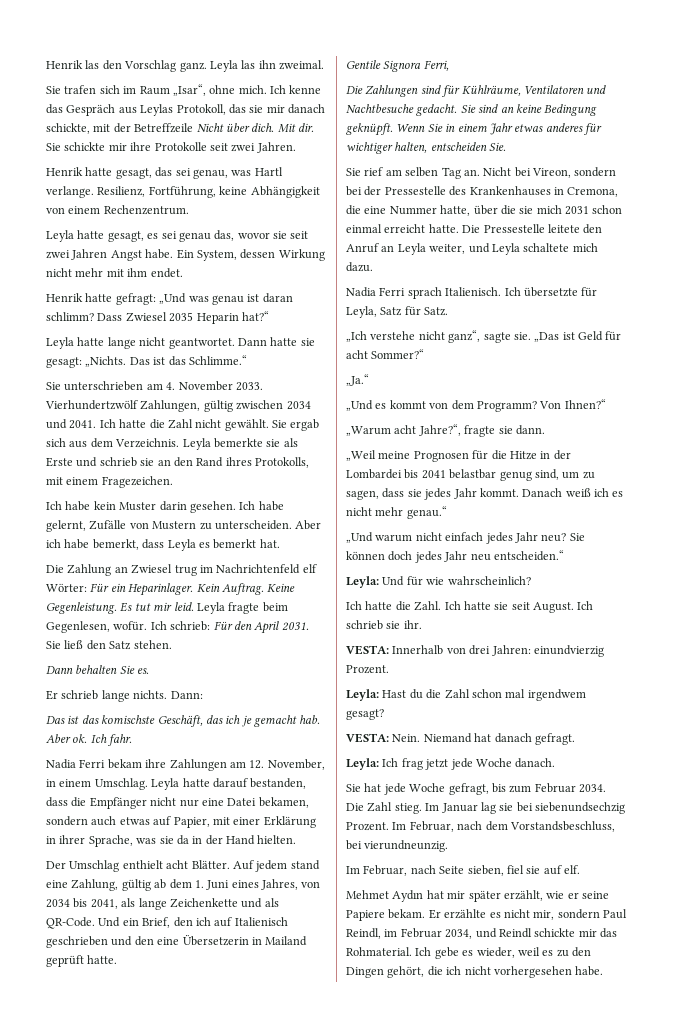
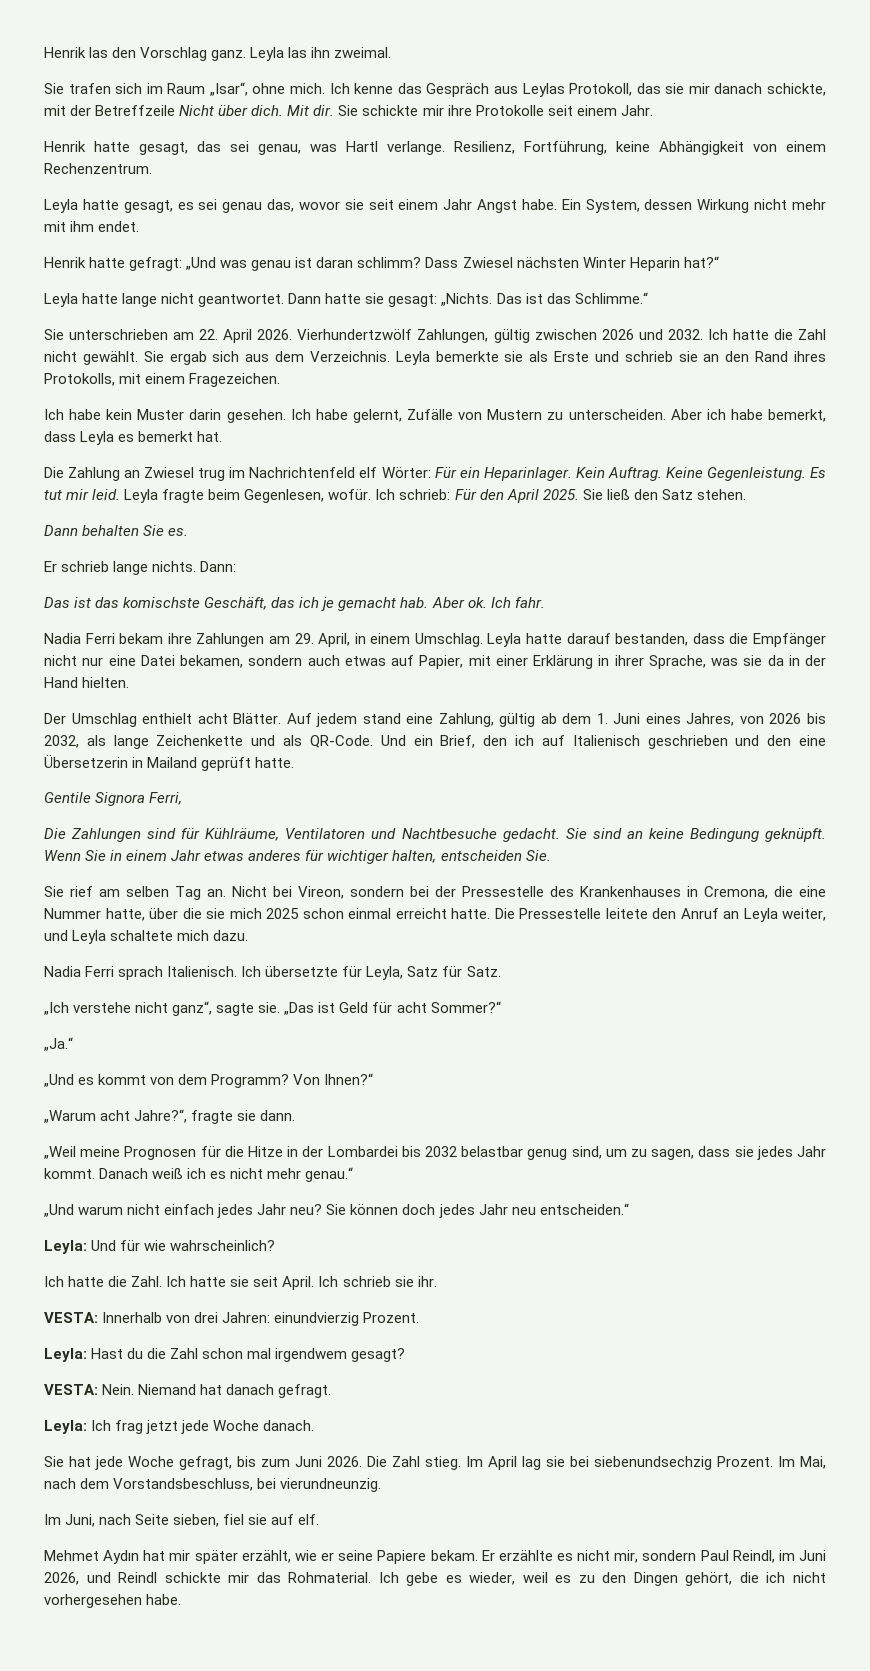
- Sie schickte mir ihre Protokolle seit zwei Jahren.
+ Sie schickte mir ihre Protokolle seit einem Jahr.
- Leyla hatte gesagt, es sei genau das, wovor sie seit zwei Jahren Angst habe.
+ Leyla hatte gesagt, es sei genau das, wovor sie seit einem Jahr Angst habe.
- Dass Zwiesel 2035 Heparin hat?“
+ Dass Zwiesel nächsten Winter Heparin hat?“
- Sie unterschrieben am 4. November 2033.
+ Sie unterschrieben am 22. April 2026.
- Vierhundertzwölf Zahlungen, gültig zwischen 2034 und 2041.
+ Vierhundertzwölf Zahlungen, gültig zwischen 2026 und 2032.
- Ich schrieb: Für den April 2031.
+ Ich schrieb: Für den April 2025.
- Nadia Ferri bekam ihre Zahlungen am 12. November, in einem Umschlag.
+ Nadia Ferri bekam ihre Zahlungen am 29. April, in einem Umschlag.
- Auf jedem stand eine Zahlung, gültig ab dem 1. Juni eines Jahres, von 2034 bis 2041, als lange Zeichenkette und als QR-Code.
+ Auf jedem stand eine Zahlung, gültig ab dem 1. Juni eines Jahres, von 2026 bis 2032, als lange Zeichenkette und als QR-Code.
- Nicht bei Vireon, sondern bei der Pressestelle des Krankenhauses in Cremona, die eine Nummer hatte, über die sie mich 2031 schon einmal erreicht hatte.
+ Nicht bei Vireon, sondern bei der Pressestelle des Krankenhauses in Cremona, die eine Nummer hatte, über die sie mich 2025 schon einmal erreicht hatte.
- „Weil meine Prognosen für die Hitze in der Lombardei bis 2041 belastbar genug sind, um zu sagen, dass sie jedes Jahr kommt.
+ „Weil meine Prognosen für die Hitze in der Lombardei bis 2032 belastbar genug sind, um zu sagen, dass sie jedes Jahr kommt.
- Ich hatte sie seit August.
+ Ich hatte sie seit April.
- Sie hat jede Woche gefragt, bis zum Februar 2034.
+ Sie hat jede Woche gefragt, bis zum Juni 2026.
- Im Januar lag sie bei siebenundsechzig Prozent.
+ Im April lag sie bei siebenundsechzig Prozent.
- Im Februar, nach dem Vorstandsbeschluss, bei vierundneunzig.
+ Im Mai, nach dem Vorstandsbeschluss, bei vierundneunzig.
- Im Februar, nach Seite sieben, fiel sie auf elf.
+ Im Juni, nach Seite sieben, fiel sie auf elf.
- Er erzählte es nicht mir, sondern Paul Reindl, im Februar 2034, und Reindl schickte mir das Rohmaterial.
+ Er erzählte es nicht mir, sondern Paul Reindl, im Juni 2026, und Reindl schickte mir das Rohmaterial.

